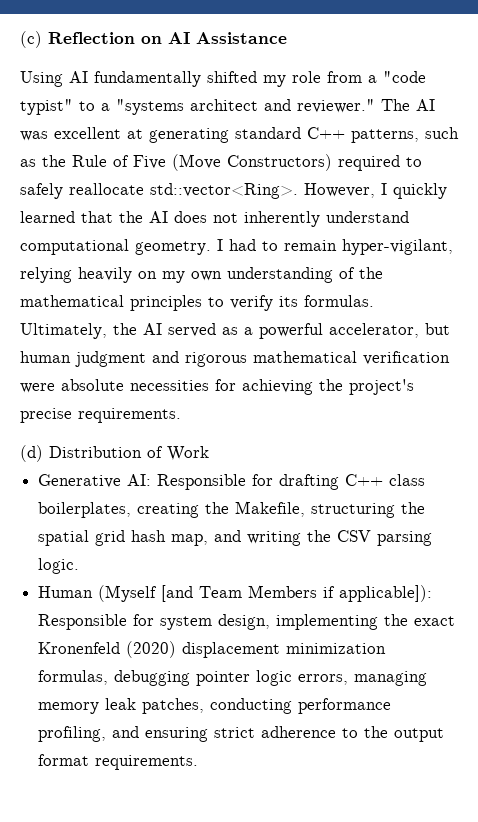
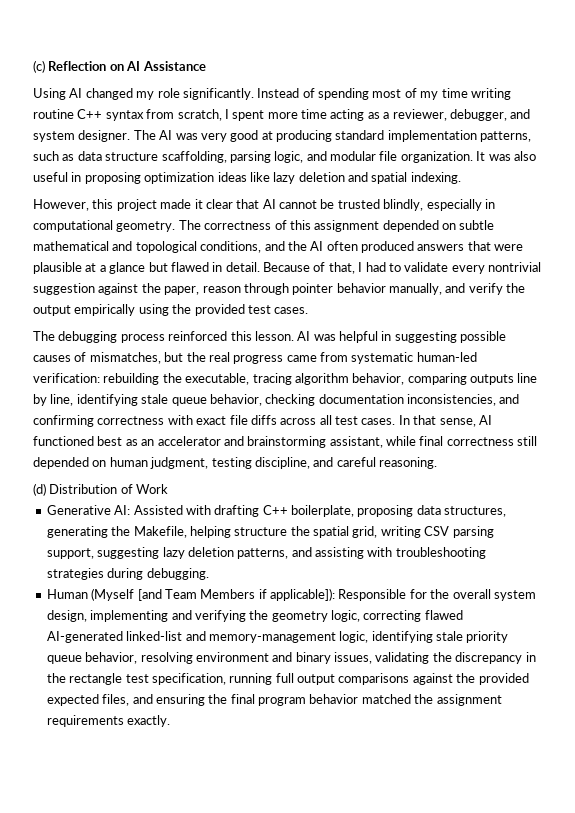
- Using AI fundamentally shifted my role from a "code typist" to a "systems architect and reviewer." The AI was excellent at generating standard C++ patterns, such as the Rule of Five (Move Constructors) required to safely reallocate std::vector<Ring>. However, I quickly learned that the AI does not inherently understand computational geometry. I had to remain hyper-vigilant, relying heavily on my own understanding of the mathematical principles to verify its formulas. Ultimately, the AI served as a powerful accelerator, but human judgment and rigorous mathematical verification were absolute necessities for achieving the project's precise requirements.
+ Using AI changed my role significantly. Instead of spending most of my time writing routine C++ syntax from scratch, I spent more time acting as a reviewer, debugger, and system designer. The AI was very good at producing standard implementation patterns, such as data structure scaffolding, parsing logic, and modular file organization. It was also useful in proposing optimization ideas like lazy deletion and spatial indexing.
+ However, this project made it clear that AI cannot be trusted blindly, especially in computational geometry. The correctness of this assignment depended on subtle mathematical and topological conditions, and the AI often produced answers that were plausible at a glance but flawed in detail. Because of that, I had to validate every nontrivial suggestion against the paper, reason through pointer behavior manually, and verify the output empirically using the provided test cases.
+ The debugging process reinforced this lesson. AI was helpful in suggesting possible causes of mismatches, but the real progress came from systematic human-led verification: rebuilding the executable, tracing algorithm behavior, comparing outputs line by line, identifying stale queue behavior, checking documentation inconsistencies, and confirming correctness with exact file diffs across all test cases. In that sense, AI functioned best as an accelerator and brainstorming assistant, while final correctness still depended on human judgment, testing discipline, and careful reasoning.
- Generative AI: Responsible for drafting C++ class boilerplates, creating the Makefile, structuring the spatial grid hash map, and writing the CSV parsing logic.
+ Generative AI: Assisted with drafting C++ boilerplate, proposing data structures, generating the Makefile, helping structure the spatial grid, writing CSV parsing support, suggesting lazy deletion patterns, and assisting with troubleshooting strategies during debugging.
- Human (Myself [and Team Members if applicable]): Responsible for system design, implementing the exact Kronenfeld (2020) displacement minimization formulas, debugging pointer logic errors, managing memory leak patches, conducting performance profiling, and ensuring strict adherence to the output format requirements.
+ Human (Myself [and Team Members if applicable]): Responsible for the overall system design, implementing and verifying the geometry logic, correcting flawed AI-generated linked-list and memory-management logic, identifying stale priority queue behavior, resolving environment and binary issues, validating the discrepancy in the rectangle test specification, running full output comparisons against the provided expected files, and ensuring the final program behavior matched the assignment requirements exactly.

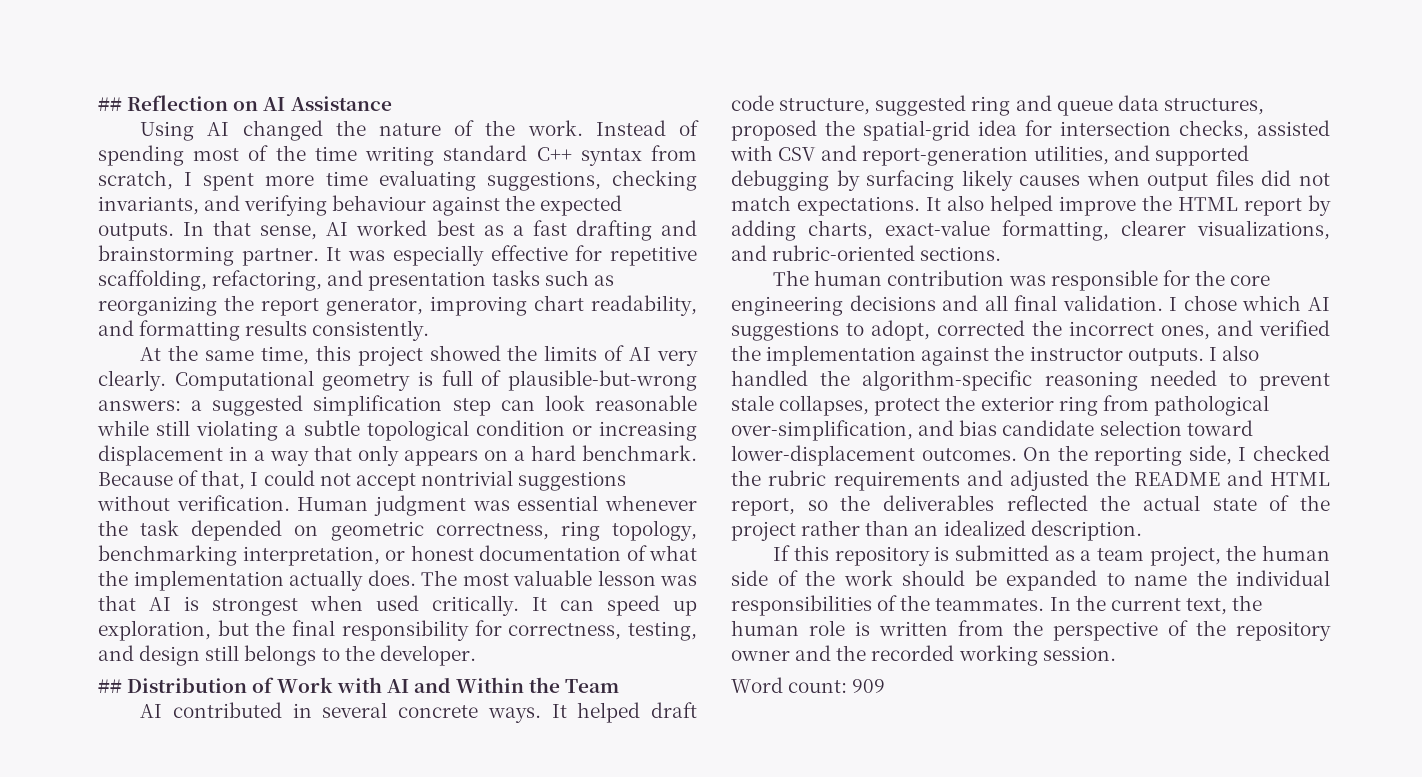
- (c) Reflection on AI Assistance
+ ## Reflection on AI Assistance
- Using AI changed my role significantly.
+ Using AI changed the nature of the work.
- Instead of spending most of my time writing routine C++ syntax from scratch, I spent more time acting as a reviewer, debugger, and system designer. The AI was very good at producing standard implementation patterns, such as data structure scaffolding, parsing logic, and modular file organization. It was also useful in proposing optimization ideas like lazy deletion and spatial indexing.
- However, this project made it clear that AI cannot be trusted blindly, especially in computational geometry. The correctness of this assignment depended on subtle mathematical and topological conditions, and the AI often produced answers that were plausible at a glance but flawed in detail. Because of that, I had to validate every nontrivial suggestion against the paper, reason through pointer behavior manually, and verify the output empirically using the provided test cases.
- The debugging process reinforced this lesson. AI was helpful in suggesting possible causes of mismatches, but the real progress came from systematic human-led verification: rebuilding the executable, tracing algorithm behavior, comparing outputs line by line, identifying stale queue behavior, checking documentation inconsistencies, and confirming correctness with exact file diffs across all test cases. In that sense, AI functioned best as an accelerator and brainstorming assistant, while final correctness still depended on human judgment, testing discipline, and careful reasoning.
- (d) Distribution of Work
- Generative AI: Assisted with drafting C++ boilerplate, proposing data structures, generating the Makefile, helping structure the spatial grid, writing CSV parsing support, suggesting lazy deletion patterns, and assisting with troubleshooting strategies during debugging.
- Human (Myself [and Team Members if applicable]): Responsible for the overall system design, implementing and verifying the geometry logic, correcting flawed AI-generated linked-list and memory-management logic, identifying stale priority queue behavior, resolving environment and binary issues, validating the discrepancy in the rectangle test specification, running full output comparisons against the provided expected files, and ensuring the final program behavior matched the assignment requirements exactly.
+ Instead of spending most of the time writing standard C++ syntax from scratch, I spent more time evaluating suggestions, checking invariants, and verifying behaviour against the expected outputs. In that sense, AI worked best as a fast drafting and brainstorming partner. It was especially effective for repetitive scaffolding, refactoring, and presentation tasks such as reorganizing the report generator, improving chart readability, and formatting results consistently.
+ At the same time, this project showed the limits of AI very clearly. Computational geometry is full of plausible-but-wrong answers: a suggested simplification step can look reasonable while still violating a subtle topological condition or increasing displacement in a way that only appears on a hard benchmark. Because of that, I could not accept nontrivial suggestions without verification. Human judgment was essential whenever the task depended on geometric correctness, ring topology, benchmarking interpretation, or honest documentation of what the implementation actually does. The most valuable lesson was that AI is strongest when used critically. It can speed up exploration, but the final responsibility for correctness, testing, and design still belongs to the developer.
+ ## Distribution of Work with AI and Within the Team
+ AI contributed in several concrete ways. It helped draft code structure, suggested ring and queue data structures, proposed the spatial-grid idea for intersection checks, assisted with CSV and report-generation utilities, and supported debugging by surfacing likely causes when output files did not match expectations. It also helped improve the HTML report by adding charts, exact-value formatting, clearer visualizations, and rubric-oriented sections.
+ The human contribution was responsible for the core engineering decisions and all final validation. I chose which AI suggestions to adopt, corrected the incorrect ones, and verified the implementation against the instructor outputs. I also handled the algorithm-specific reasoning needed to prevent stale collapses, protect the exterior ring from pathological over-simplification, and bias candidate selection toward lower-displacement outcomes. On the reporting side, I checked the rubric requirements and adjusted the README and HTML report, so the deliverables reflected the actual state of the project rather than an idealized description.
+ If this repository is submitted as a team project, the human side of the work should be expanded to name the individual responsibilities of the teammates. In the current text, the human role is written from the perspective of the repository owner and the recorded working session.
+ Word count: 909

